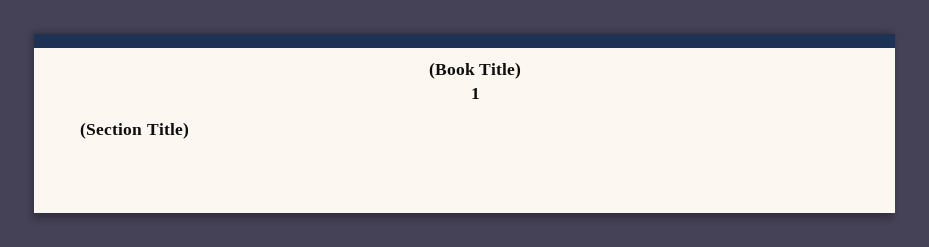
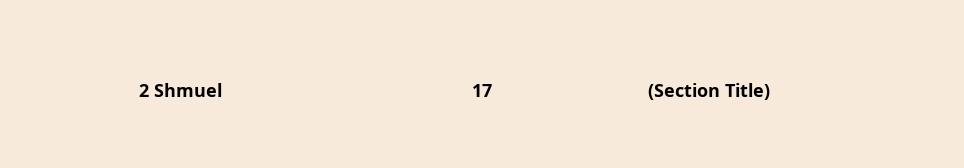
- (Book Title)
- 1
+ 2 Shmuel
+ 17

